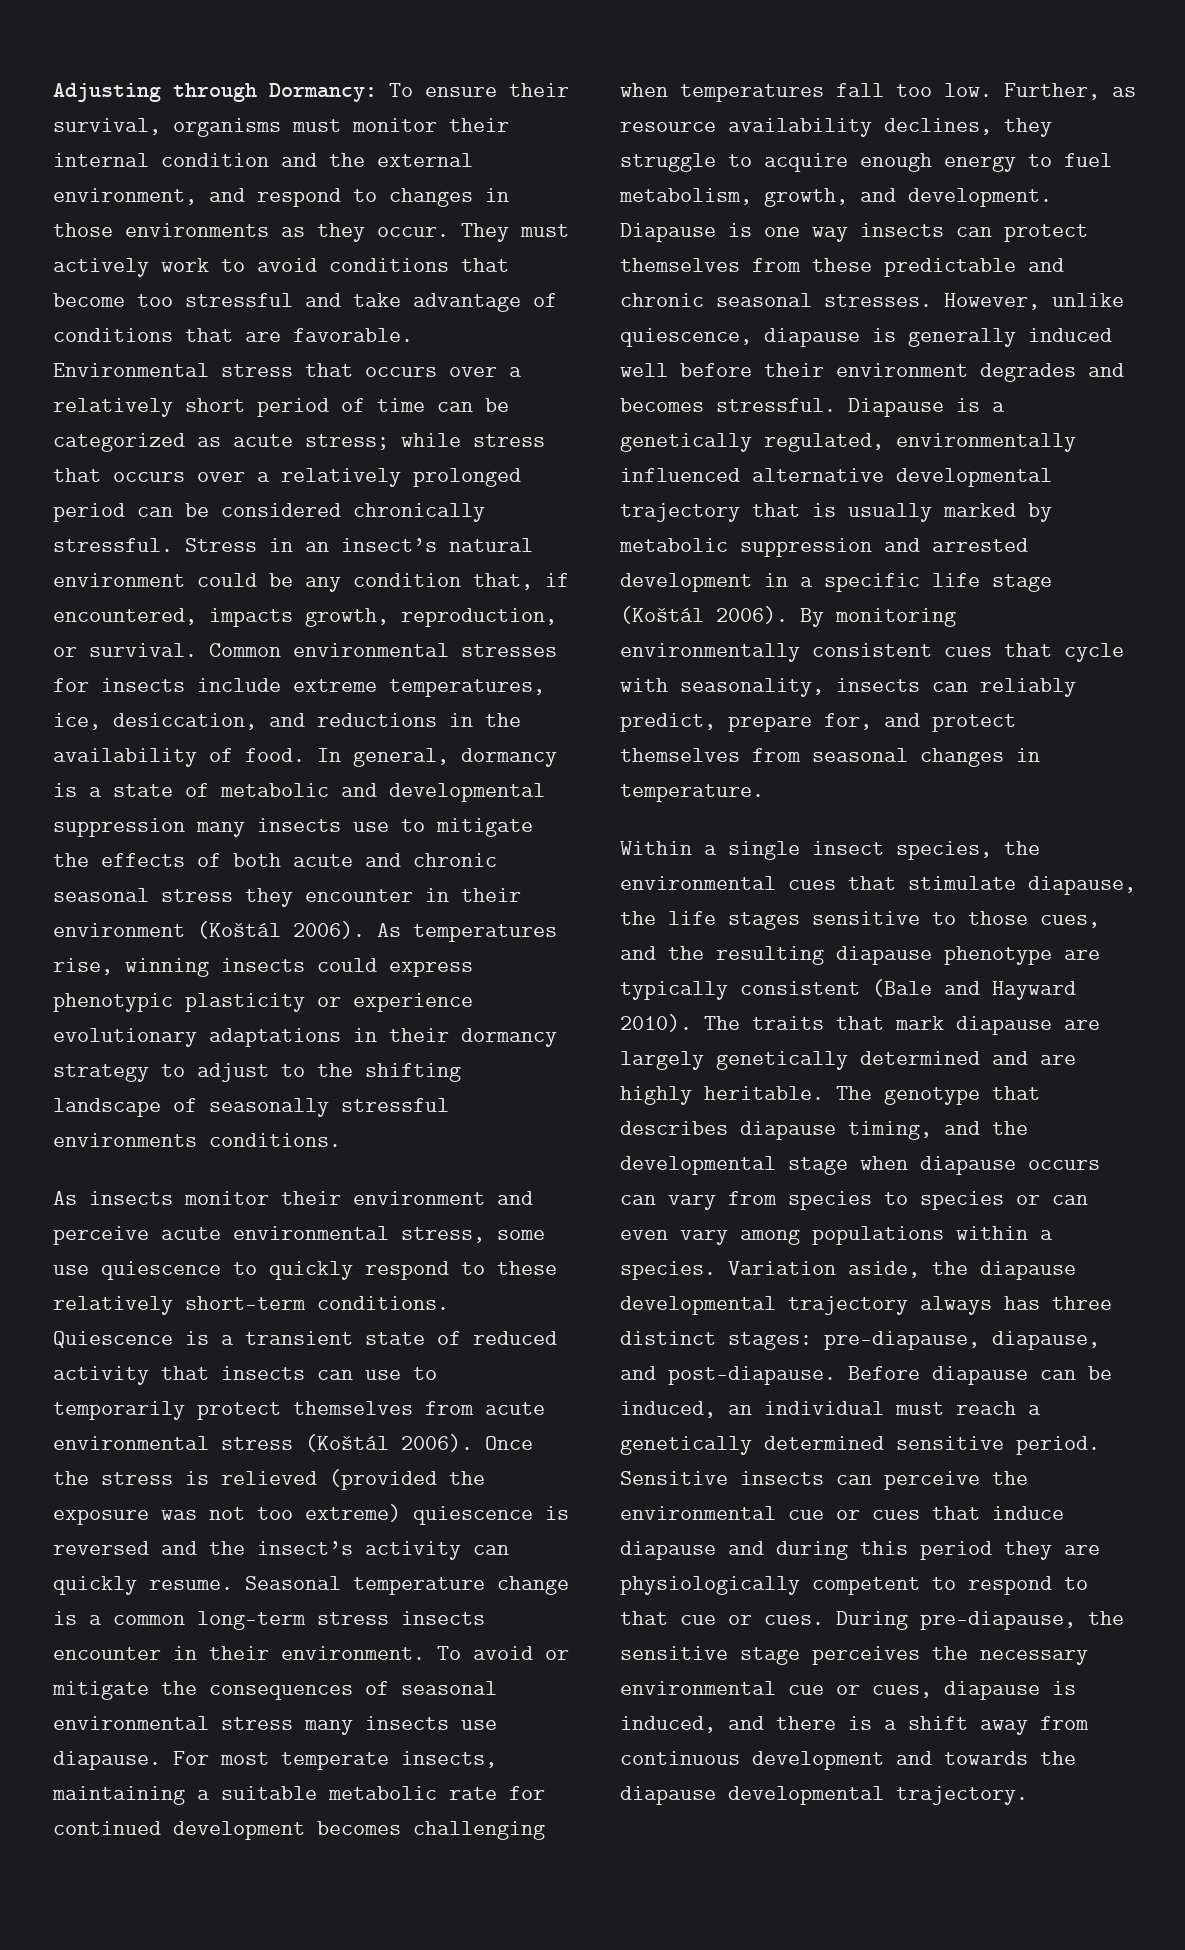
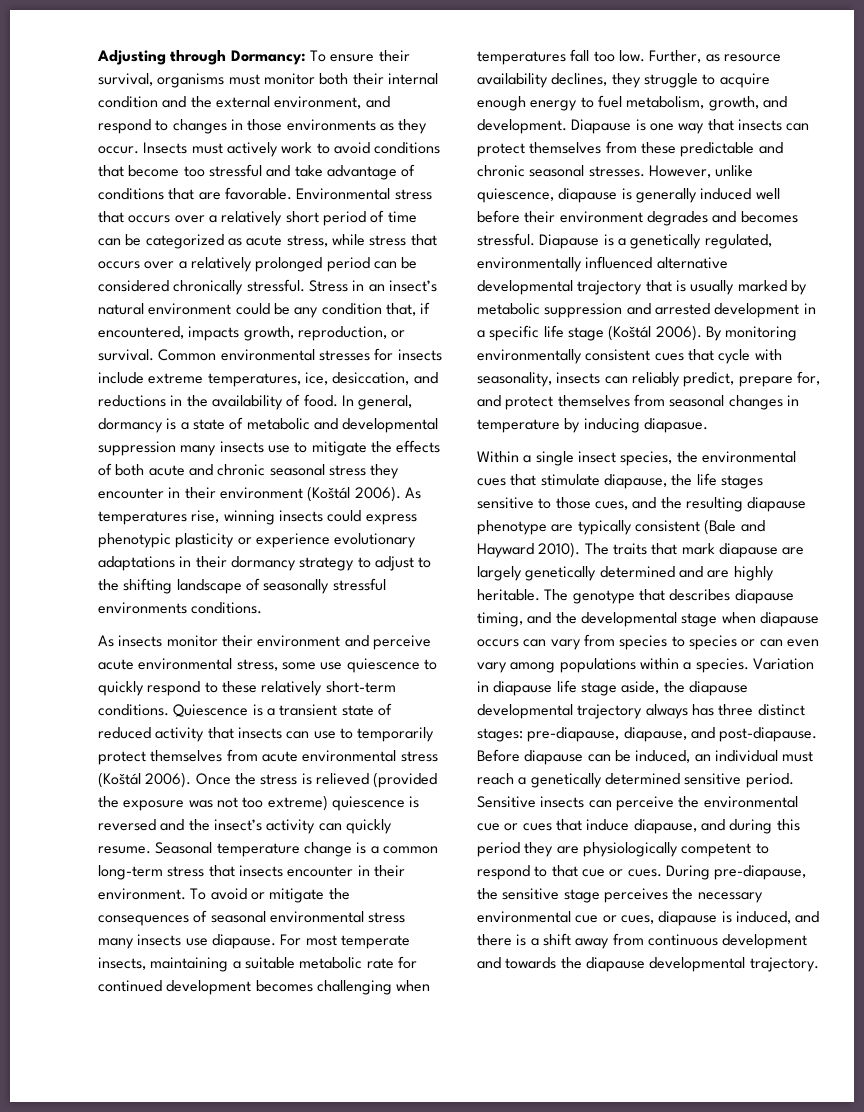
- Adjusting through Dormancy: To ensure their survival, organisms must monitor their internal condition and the external environment, and respond to changes in those environments as they occur.
+ Adjusting through Dormancy: To ensure their survival, organisms must monitor both their internal condition and the external environment, and respond to changes in those environments as they occur.
- They must actively work to avoid conditions that become too stressful and take advantage of conditions that are favorable.
+ Insects must actively work to avoid conditions that become too stressful and take advantage of conditions that are favorable.
- Environmental stress that occurs over a relatively short period of time can be categorized as acute stress; while stress that occurs over a relatively prolonged period can be considered chronically stressful.
+ Environmental stress that occurs over a relatively short period of time can be categorized as acute stress, while stress that occurs over a relatively prolonged period can be considered chronically stressful.
- Seasonal temperature change is a common long-term stress insects encounter in their environment.
+ Seasonal temperature change is a common long-term stress that insects encounter in their environment.
- Diapause is one way insects can protect themselves from these predictable and chronic seasonal stresses.
+ Diapause is one way that insects can protect themselves from these predictable and chronic seasonal stresses.
- By monitoring environmentally consistent cues that cycle with seasonality, insects can reliably predict, prepare for, and protect themselves from seasonal changes in temperature.
+ By monitoring environmentally consistent cues that cycle with seasonality, insects can reliably predict, prepare for, and protect themselves from seasonal changes in temperature by inducing diapasue.
- Variation aside, the diapause developmental trajectory always has three distinct stages: pre-diapause, diapause, and post-diapause.
+ Variation in diapause life stage aside, the diapause developmental trajectory always has three distinct stages: pre-diapause, diapause, and post-diapause.
- Sensitive insects can perceive the environmental cue or cues that induce diapause and during this period they are physiologically competent to respond to that cue or cues.
+ Sensitive insects can perceive the environmental cue or cues that induce diapause, and during this period they are physiologically competent to respond to that cue or cues.

